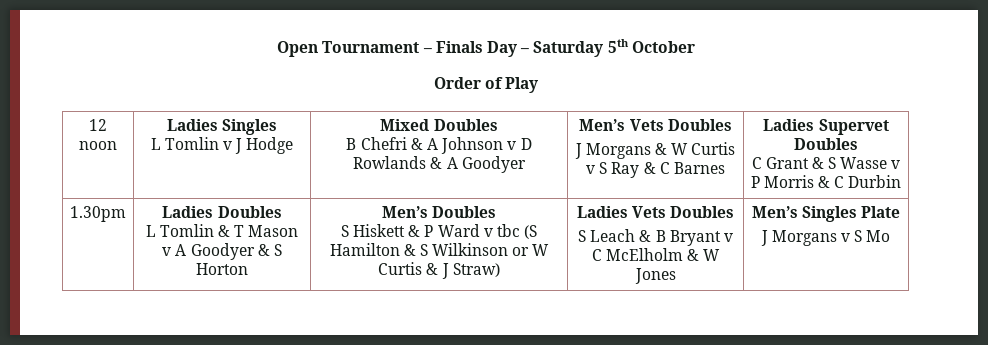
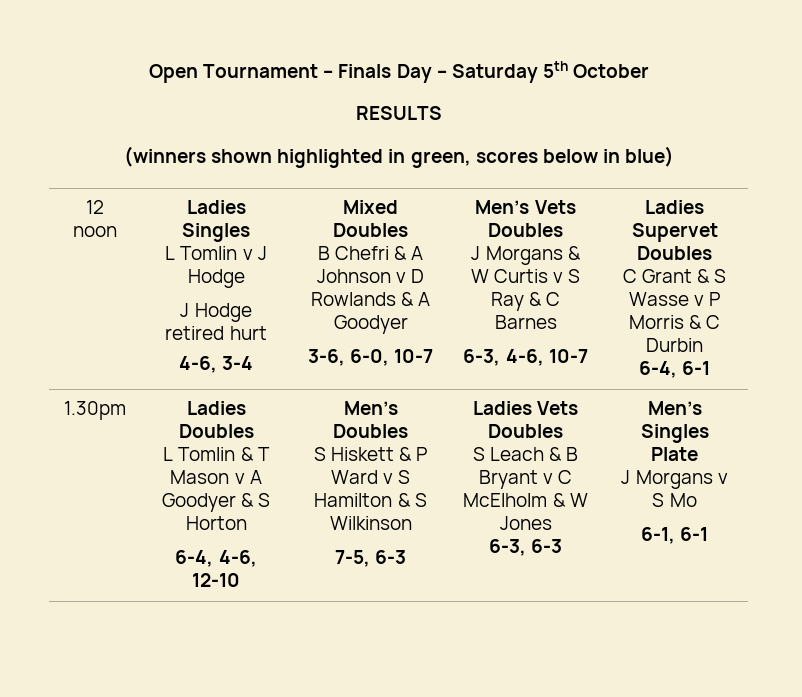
- Order of Play
+ RESULTS
+ (winners shown highlighted in green, scores below in blue)
+ J Hodge retired hurt
+ 4-6, 3-4
+ 3-6, 6-0, 10-7
+ 6-3, 4-6, 10-7
+ 6-4, 6-1
+ 6-4, 4-6, 12-10
- S Hiskett & P Ward v tbc (S Hamilton & S Wilkinson or W Curtis & J Straw)
+ S Hiskett & P Ward v S Hamilton & S Wilkinson
+ 7-5, 6-3
+ 6-3, 6-3
+ 6-1, 6-1

